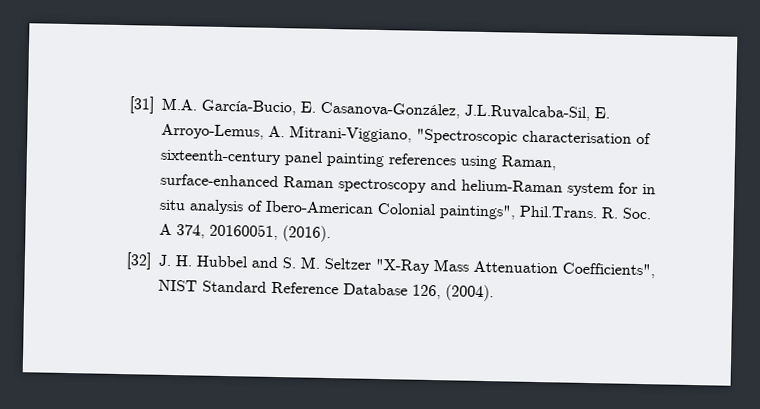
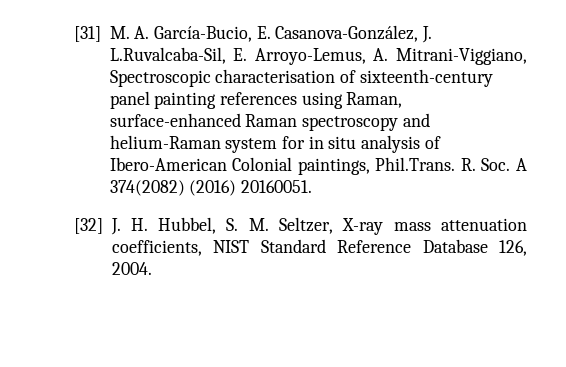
- [31] M.A. García-Bucio, E. Casanova-González, J.L.Ruvalcaba-Sil, E. Arroyo-Lemus, A. Mitrani-Viggiano, "Spectroscopic characterisation of sixteenth-century panel painting references using Raman, surface-enhanced Raman spectroscopy and helium-Raman system for in situ analysis of Ibero-American Colonial paintings", Phil.Trans. R. Soc. A 374, 20160051, (2016).
+ [31] M. A. García-Bucio, E. Casanova-González, J. L.Ruvalcaba-Sil, E. Arroyo-Lemus, A. Mitrani-Viggiano, Spectroscopic characterisation of sixteenth-century panel painting references using Raman, surface-enhanced Raman spectroscopy and helium-Raman system for in situ analysis of Ibero-American Colonial paintings, Phil.Trans. R. Soc. A 374(2082) (2016) 20160051.
- [32] J. H. Hubbel and S. M. Seltzer "X-Ray Mass Attenuation Coefficients", NIST Standard Reference Database 126, (2004).
+ [32] J. H. Hubbel, S. M. Seltzer, X-ray mass attenuation coefficients, NIST Standard Reference Database 126, 2004.

